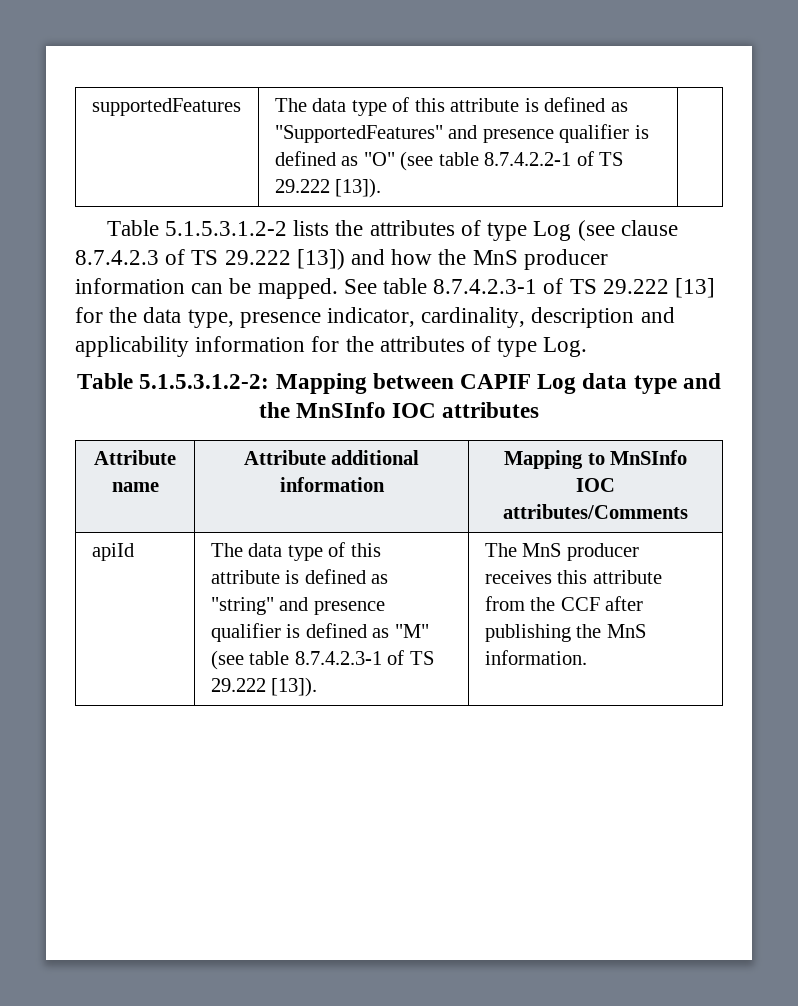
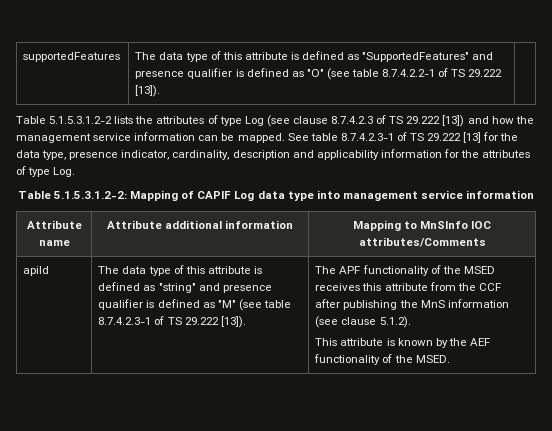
- Table 5.1.5.3.1.2-2 lists the attributes of type Log (see clause 8.7.4.2.3 of TS 29.222 [13]) and how the MnS producer information can be mapped.
+ Table 5.1.5.3.1.2-2 lists the attributes of type Log (see clause 8.7.4.2.3 of TS 29.222 [13]) and how the management service information can be mapped.
- Table 5.1.5.3.1.2-2: Mapping between CAPIF Log data type and the MnSInfo IOC attributes
+ Table 5.1.5.3.1.2-2: Mapping of CAPIF Log data type into management service information
- The MnS producer receives this attribute from the CCF after publishing the MnS information.
+ The APF functionality of the MSED receives this attribute from the CCF after publishing the MnS information (see clause 5.1.2).
+ This attribute is known by the AEF functionality of the MSED.

